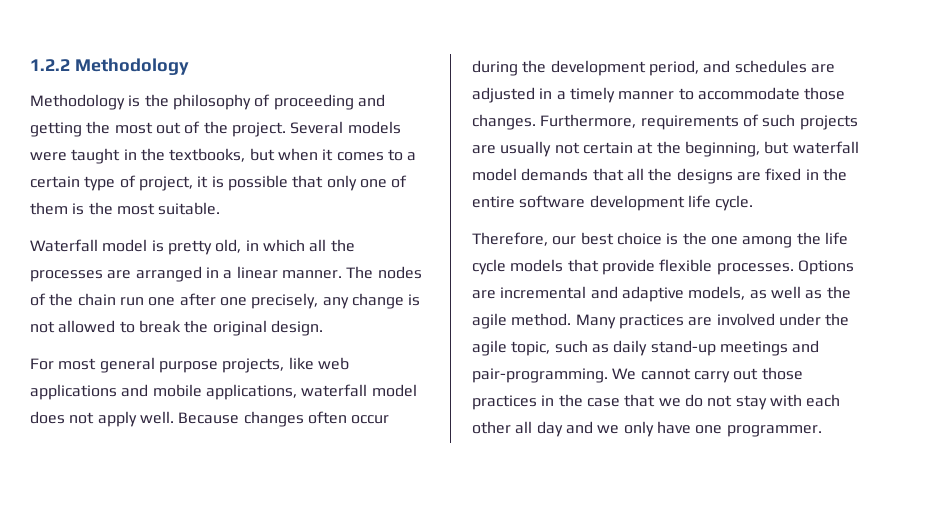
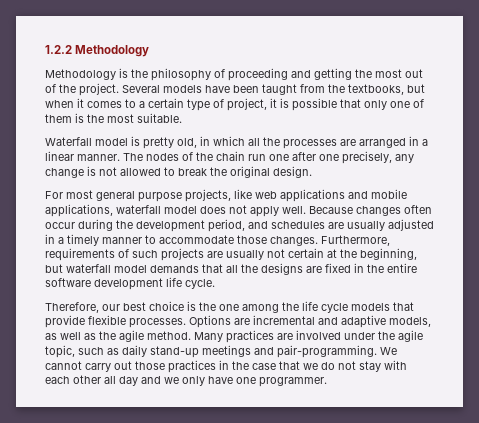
- Several models were taught in the textbooks, but when it comes to a certain type of project, it is possible that only one of them is the most suitable.
+ Several models have been taught from the textbooks, but when it comes to a certain type of project, it is possible that only one of them is the most suitable.
- Because changes often occur during the development period, and schedules are adjusted in a timely manner to accommodate those changes.
+ Because changes often occur during the development period, and schedules are usually adjusted in a timely manner to accommodate those changes.

